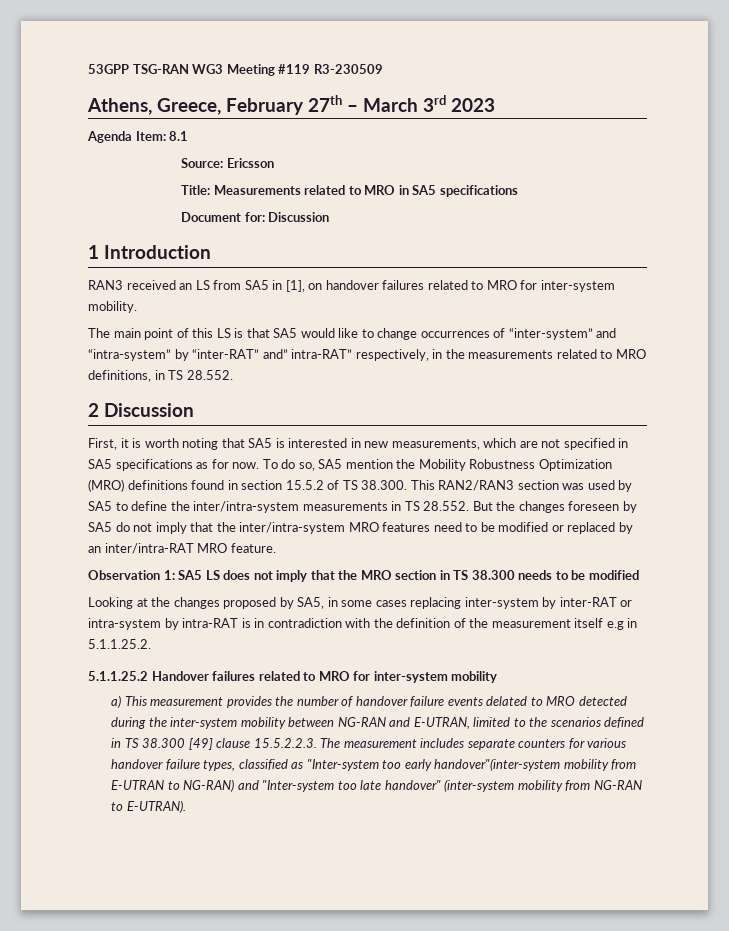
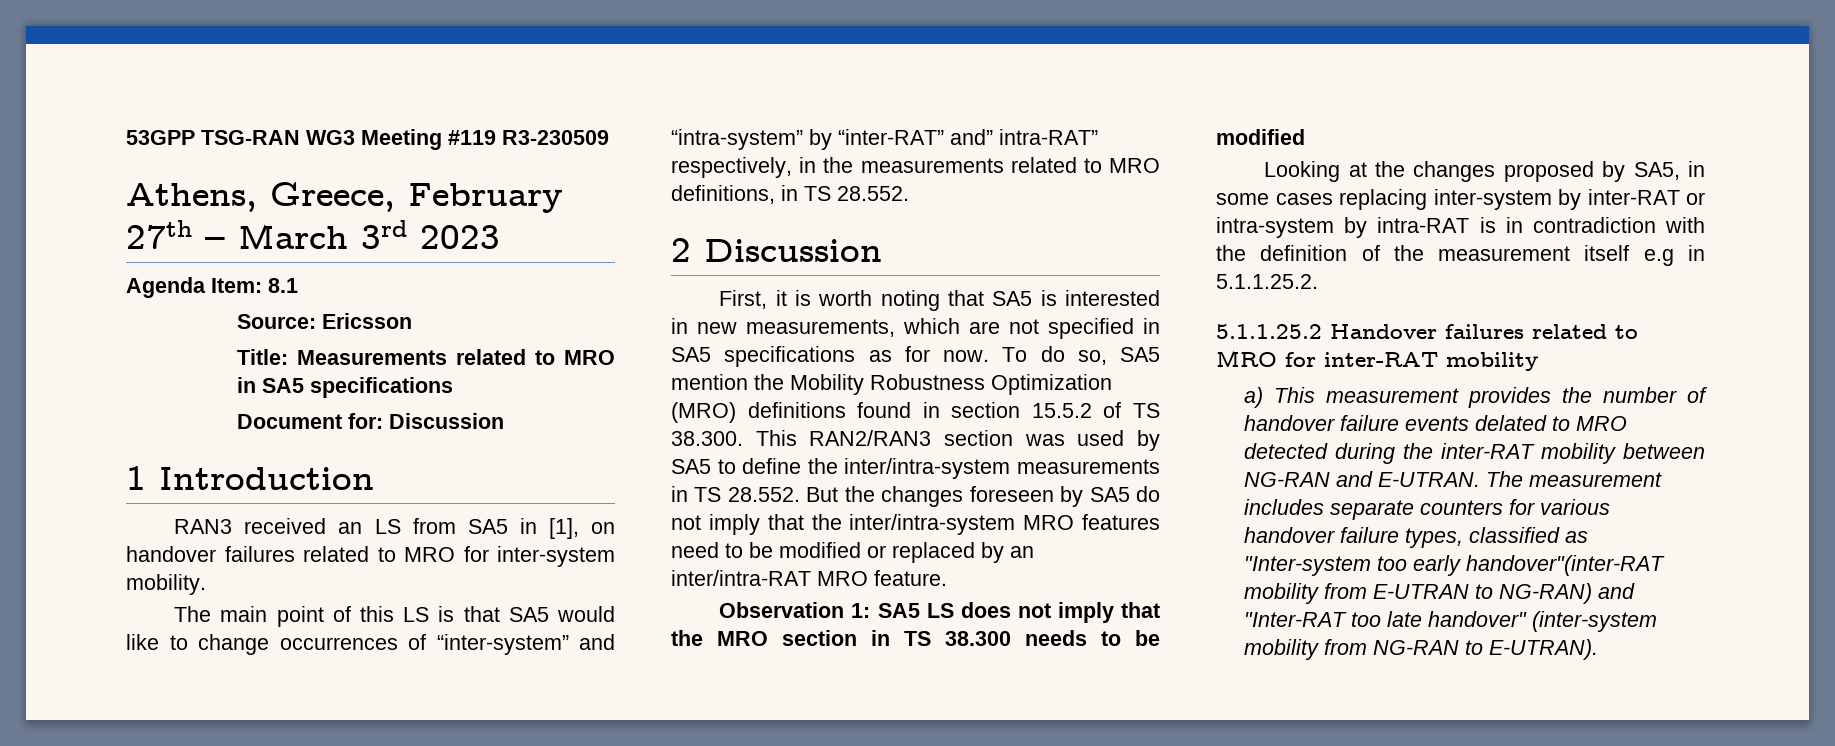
- 5.1.1.25.2 Handover failures related to MRO for inter-system mobility
+ 5.1.1.25.2 Handover failures related to MRO for inter-RAT mobility
- a) This measurement provides the number of handover failure events delated to MRO detected during the inter-system mobility between NG-RAN and E-UTRAN, limited to the scenarios defined in TS 38.300 [49] clause 15.5.2.2.3. The measurement includes separate counters for various handover failure types, classified as "Inter-system too early handover"(inter-system mobility from E-UTRAN to NG-RAN) and "Inter-system too late handover" (inter-system mobility from NG-RAN to E-UTRAN).
+ a) This measurement provides the number of handover failure events delated to MRO detected during the inter-RAT mobility between NG-RAN and E-UTRAN. The measurement includes separate counters for various handover failure types, classified as "Inter-system too early handover"(inter-RAT mobility from E-UTRAN to NG-RAN) and "Inter-RAT too late handover" (inter-system mobility from NG-RAN to E-UTRAN).

